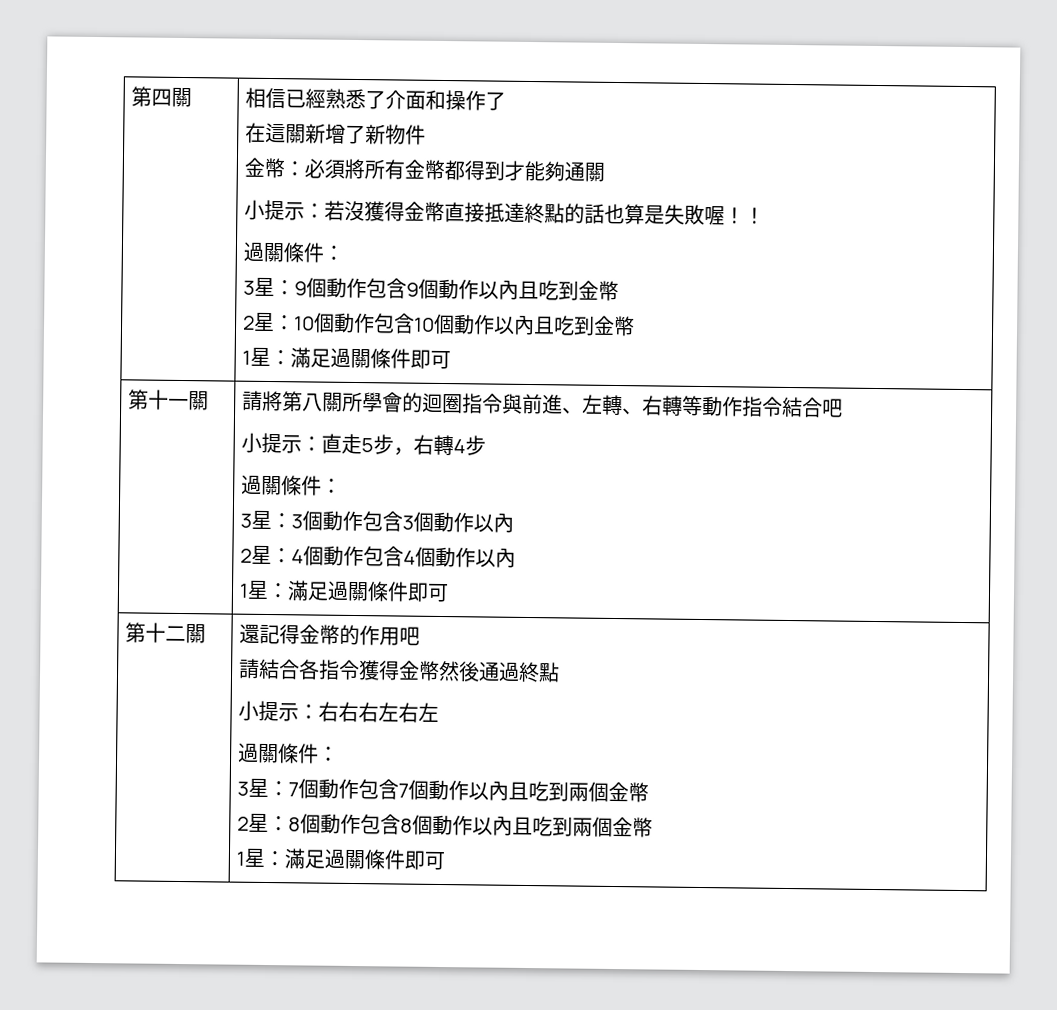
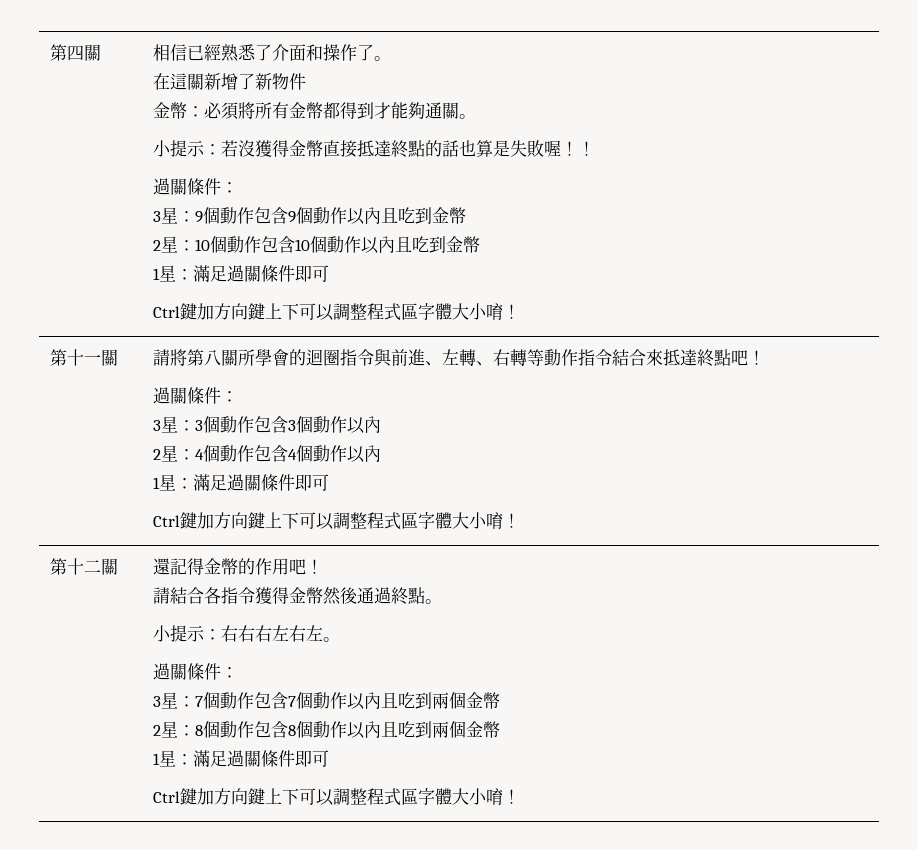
- 相信已經熟悉了介面和操作了
+ 相信已經熟悉了介面和操作了。
- 金幣：必須將所有金幣都得到才能夠通關
+ 金幣：必須將所有金幣都得到才能夠通關。
  2星：10個動作包含10個動作以內且吃到金幣
  1星：滿足過關條件即可
+ Ctrl鍵加方向鍵上下可以調整程式區字體大小唷！
- 請將第八關所學會的迴圈指令與前進、左轉、右轉等動作指令結合吧
- 小提示：直走5步，右轉4步
+ 請將第八關所學會的迴圈指令與前進、左轉、右轉等動作指令結合來抵達終點吧！
  2星：4個動作包含4個動作以內
  1星：滿足過關條件即可
+ Ctrl鍵加方向鍵上下可以調整程式區字體大小唷！
- 還記得金幣的作用吧
+ 還記得金幣的作用吧！
- 請結合各指令獲得金幣然後通過終點
+ 請結合各指令獲得金幣然後通過終點。
- 小提示：右右右左右左
+ 小提示：右右右左右左。
  2星：8個動作包含8個動作以內且吃到兩個金幣
  1星：滿足過關條件即可
+ Ctrl鍵加方向鍵上下可以調整程式區字體大小唷！

